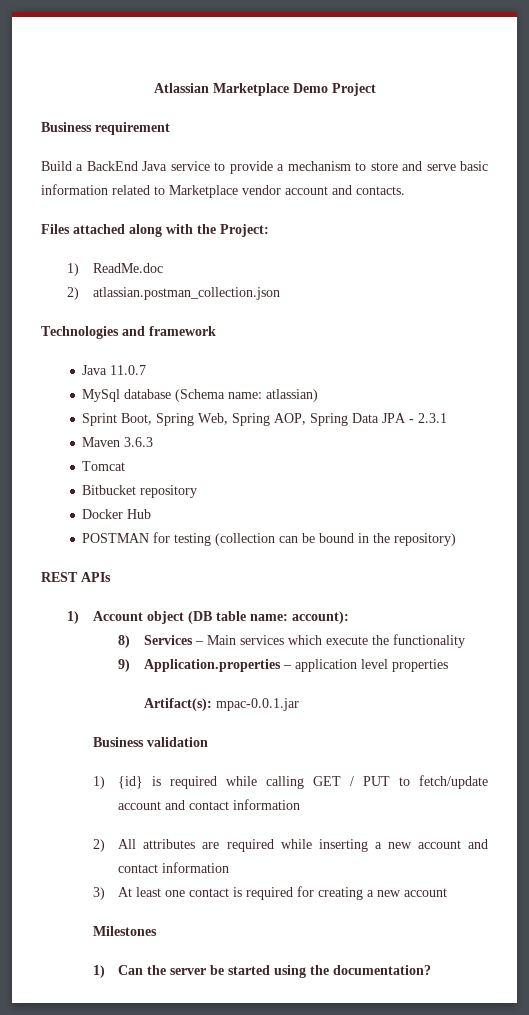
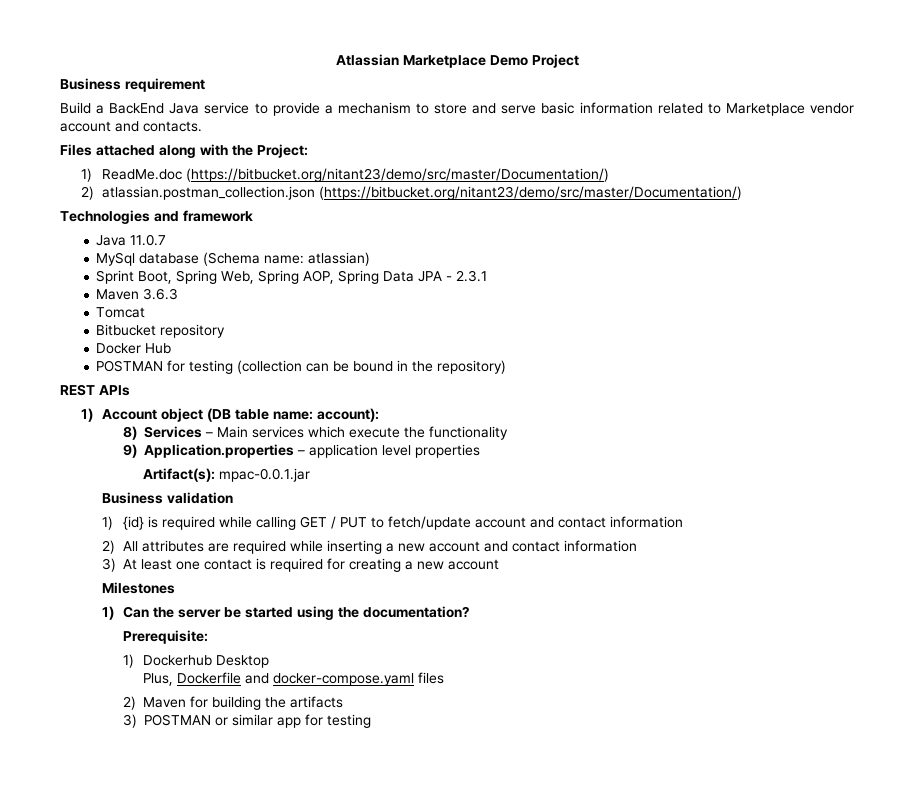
- 1) ReadMe.doc
+ 1) ReadMe.doc (https://bitbucket.org/nitant23/demo/src/master/Documentation/)
- 2) atlassian.postman_collection.json
+ 2) atlassian.postman_collection.json (https://bitbucket.org/nitant23/demo/src/master/Documentation/)
+ Prerequisite:
+ 1) Dockerhub Desktop
+ Plus, Dockerfile and docker-compose.yaml files
+ 2) Maven for building the artifacts
+ 3) POSTMAN or similar app for testing

